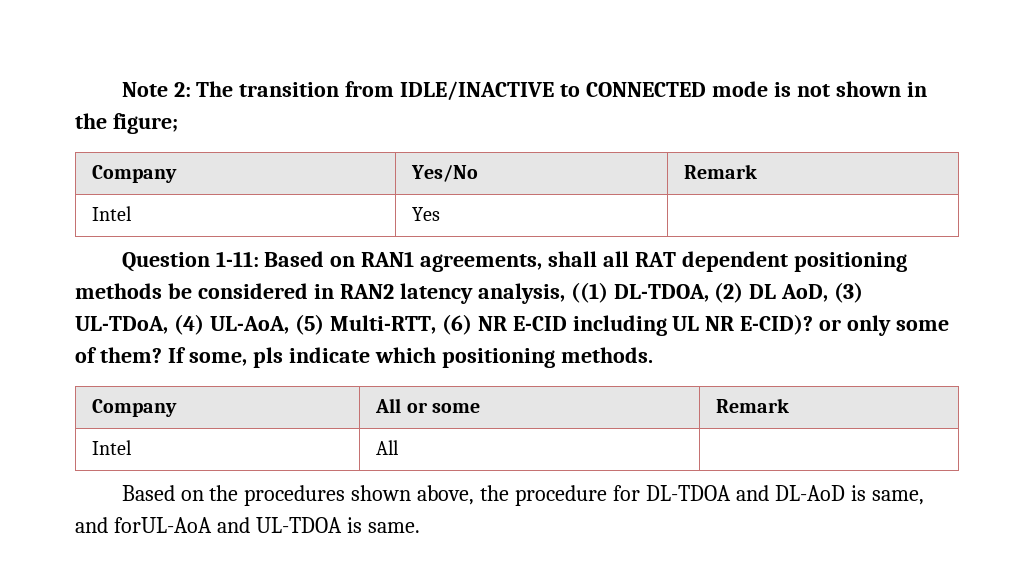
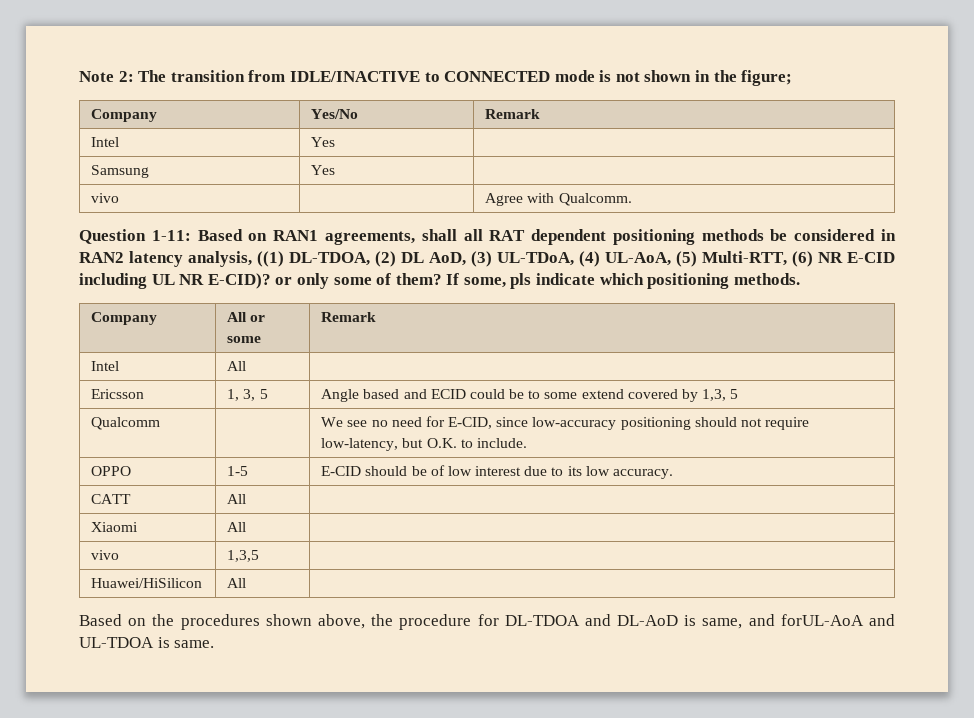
+ Samsung | Yes |
+ vivo | | Agree with Qualcomm.
+ Ericsson | 1, 3, 5 | Angle based and ECID could be to some extend covered by 1,3, 5
+ Qualcomm | | We see no need for E-CID, since low-accuracy positioning should not require low-latency, but O.K. to include.
+ OPPO | 1-5 | E-CID should be of low interest due to its low accuracy.
+ CATT | All |
+ Xiaomi | All |
+ vivo | 1,3,5 |
+ Huawei/HiSilicon | All |

